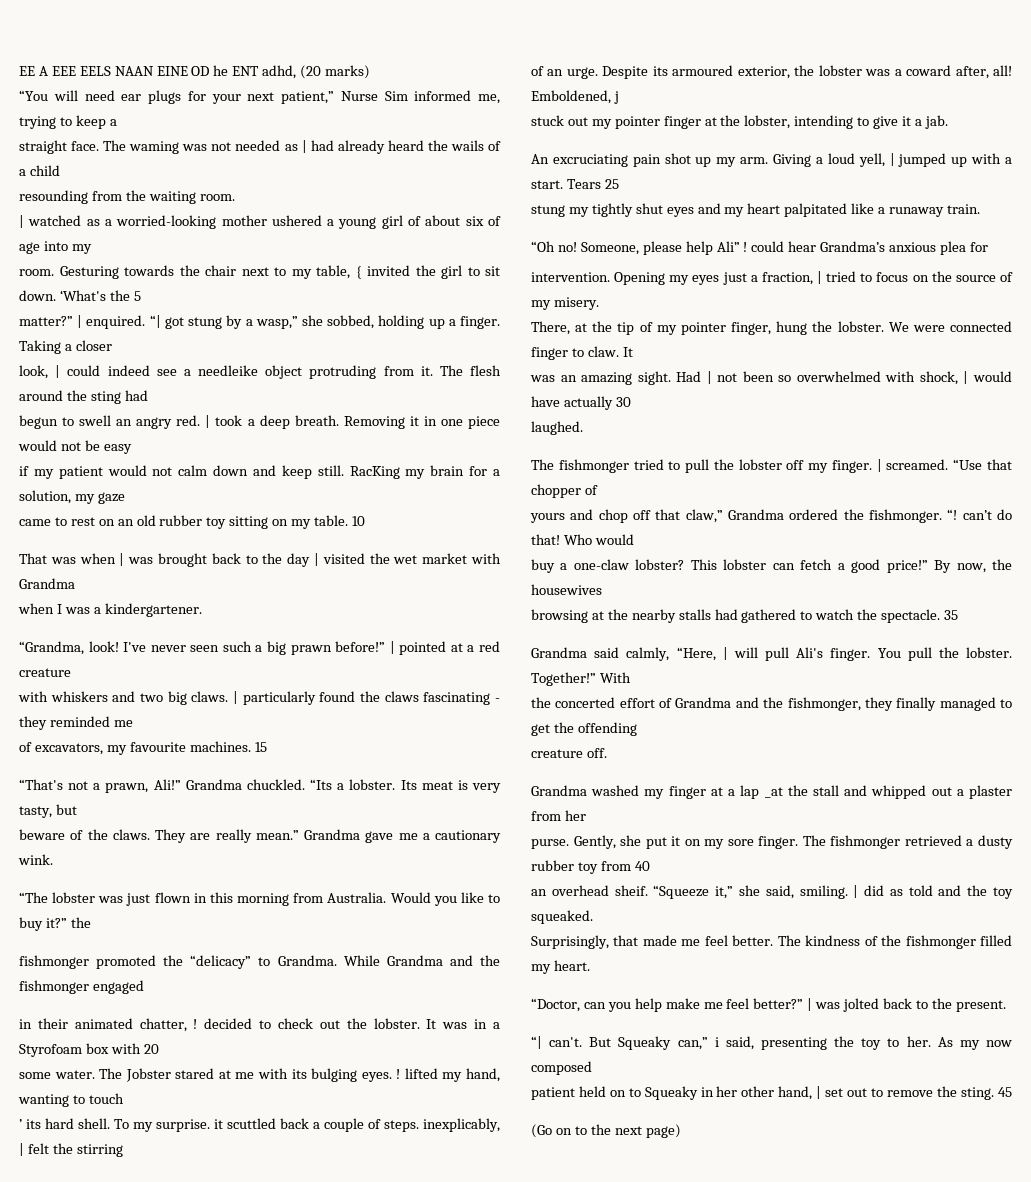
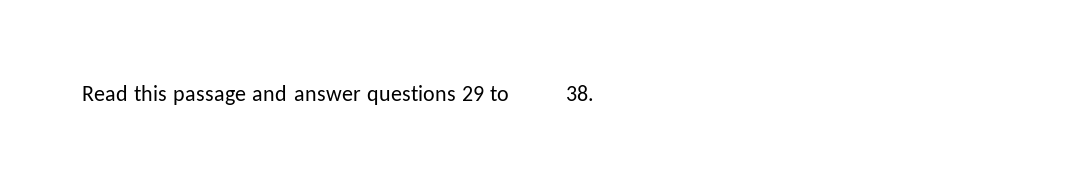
- EE A EEE EELS NAAN EINE OD he ENT adhd, (20 marks)
- “You will need ear plugs for your next patient,” Nurse Sim informed me, trying to keep a
- straight face. The waming was not needed as | had already heard the wails of a child
- resounding from the waiting room.
- | watched as a worried-looking mother ushered a young girl of about six of age into my
- room. Gesturing towards the chair next to my table, { invited the girl to sit down. ‘What's the 5
- matter?” | enquired. “| got stung by a wasp,” she sobbed, holding up a finger. Taking a closer
- look, | could indeed see a needleike object protruding from it. The flesh around the sting had
- begun to swell an angry red. | took a deep breath. Removing it in one piece would not be easy
- if my patient would not calm down and keep still. RacKing my brain for a solution, my gaze
- came to rest on an old rubber toy sitting on my table. 10
- That was when | was brought back to the day | visited the wet market with Grandma
- when I was a kindergartener.
- “Grandma, look! I've never seen such a big prawn before!” | pointed at a red creature
- with whiskers and two big claws. | particularly found the claws fascinating - they reminded me
- of excavators, my favourite machines. 15
- “That's not a prawn, Ali!” Grandma chuckled. “Its a lobster. Its meat is very tasty, but
- beware of the claws. They are really mean.” Grandma gave me a cautionary wink.
- “The lobster was just flown in this morning from Australia. Would you like to buy it?” the
- fishmonger promoted the “delicacy” to Grandma. While Grandma and the fishmonger engaged
- in their animated chatter, ! decided to check out the lobster. It was in a Styrofoam box with 20
- some water. The Jobster stared at me with its bulging eyes. ! lifted my hand, wanting to touch
- ’ its hard shell. To my surprise. it scuttled back a couple of steps. inexplicably, | felt the stirring
- of an urge. Despite its armoured exterior, the lobster was a coward after, all! Emboldened, j
- stuck out my pointer finger at the lobster, intending to give it a jab.
- An excruciating pain shot up my arm. Giving a loud yell, | jumped up with a start. Tears 25
- stung my tightly shut eyes and my heart palpitated like a runaway train.
- “Oh no! Someone, please help Ali” ! could hear Grandma’s anxious plea for
- intervention. Opening my eyes just a fraction, | tried to focus on the source of my misery.
- There, at the tip of my pointer finger, hung the lobster. We were connected finger to claw. It
- was an amazing sight. Had | not been so overwhelmed with shock, | would have actually 30
- laughed.
- The fishmonger tried to pull the lobster off my finger. | screamed. “Use that chopper of
- yours and chop off that claw,” Grandma ordered the fishmonger. “! can’t do that! Who would
- buy a one-claw lobster? This lobster can fetch a good price!” By now, the housewives
- browsing at the nearby stalls had gathered to watch the spectacle. 35
- Grandma said calmly, “Here, | will pull Ali's finger. You pull the lobster. Together!” With
- the concerted effort of Grandma and the fishmonger, they finally managed to get the offending
- creature off.
- Grandma washed my finger at a lap _at the stall and whipped out a plaster from her
- purse. Gently, she put it on my sore finger. The fishmonger retrieved a dusty rubber toy from 40
- an overhead sheif. “Squeeze it,” she said, smiling. | did as told and the toy squeaked.
- Surprisingly, that made me feel better. The kindness of the fishmonger filled my heart.
- “Doctor, can you help make me feel better?” | was jolted back to the present.
- “| can't. But Squeaky can,” i said, presenting the toy to her. As my now composed
- patient held on to Squeaky in her other hand, | set out to remove the sting. 45
- (Go on to the next page)
+ Read this passage and answer questions 29 to 38.

